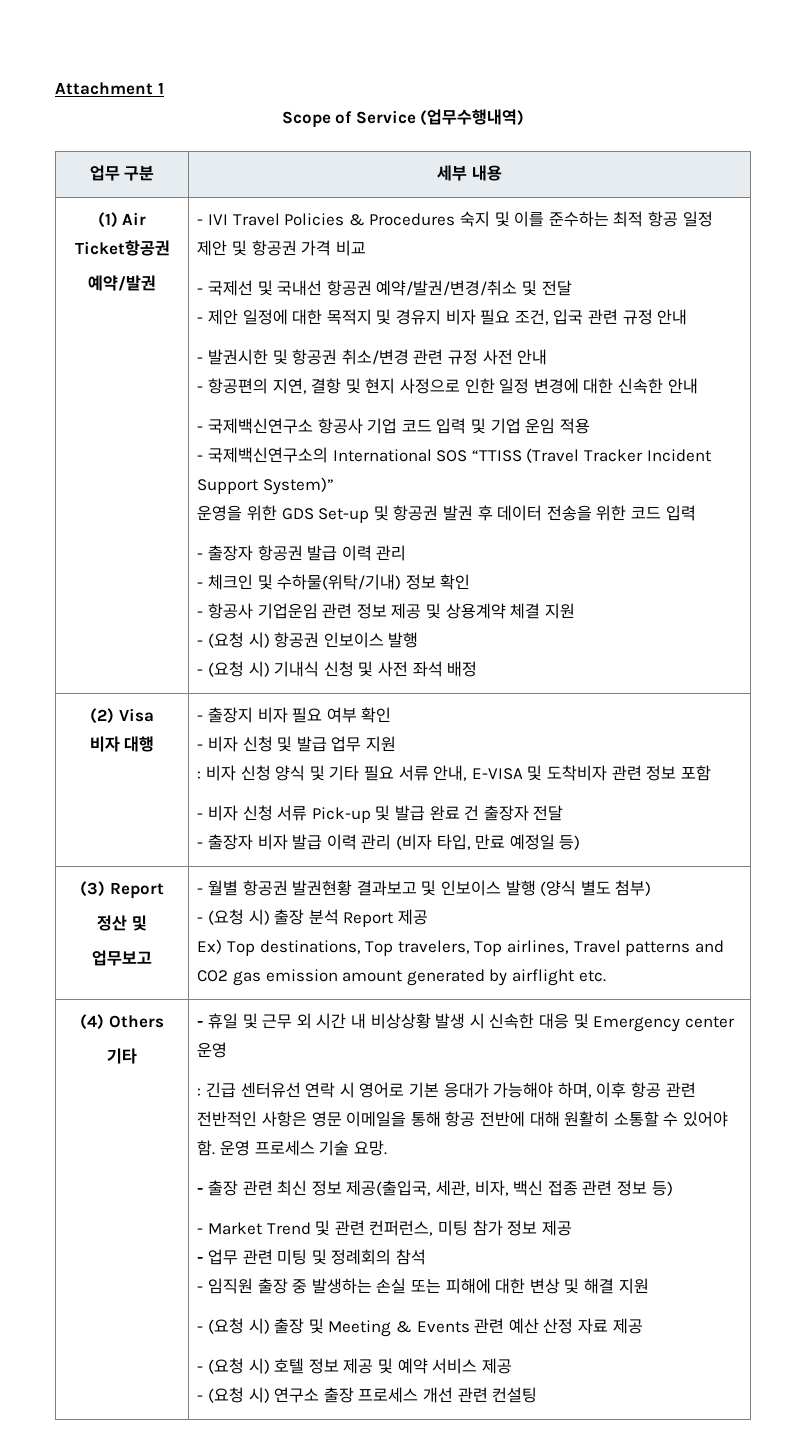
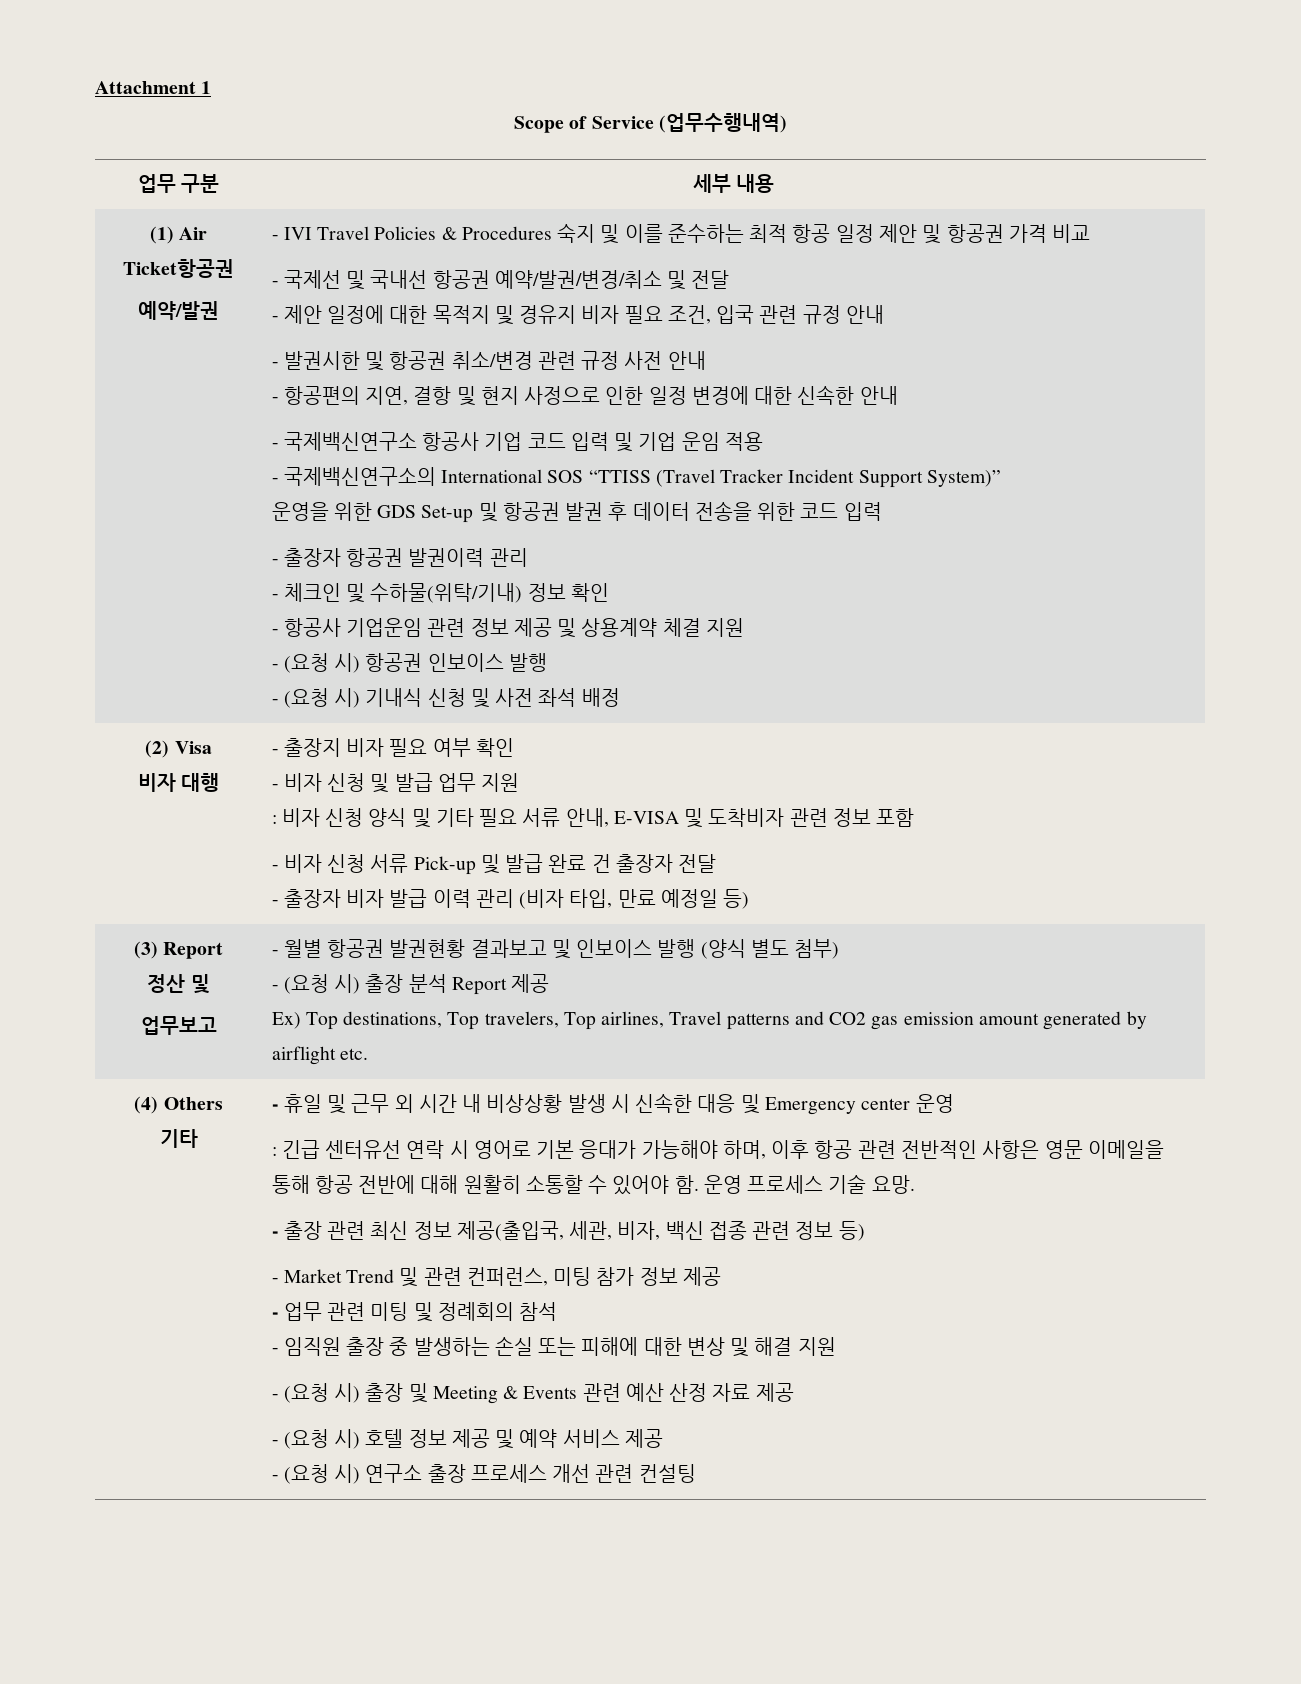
- - 출장자 항공권 발급 이력 관리
+ - 출장자 항공권 발권이력 관리

